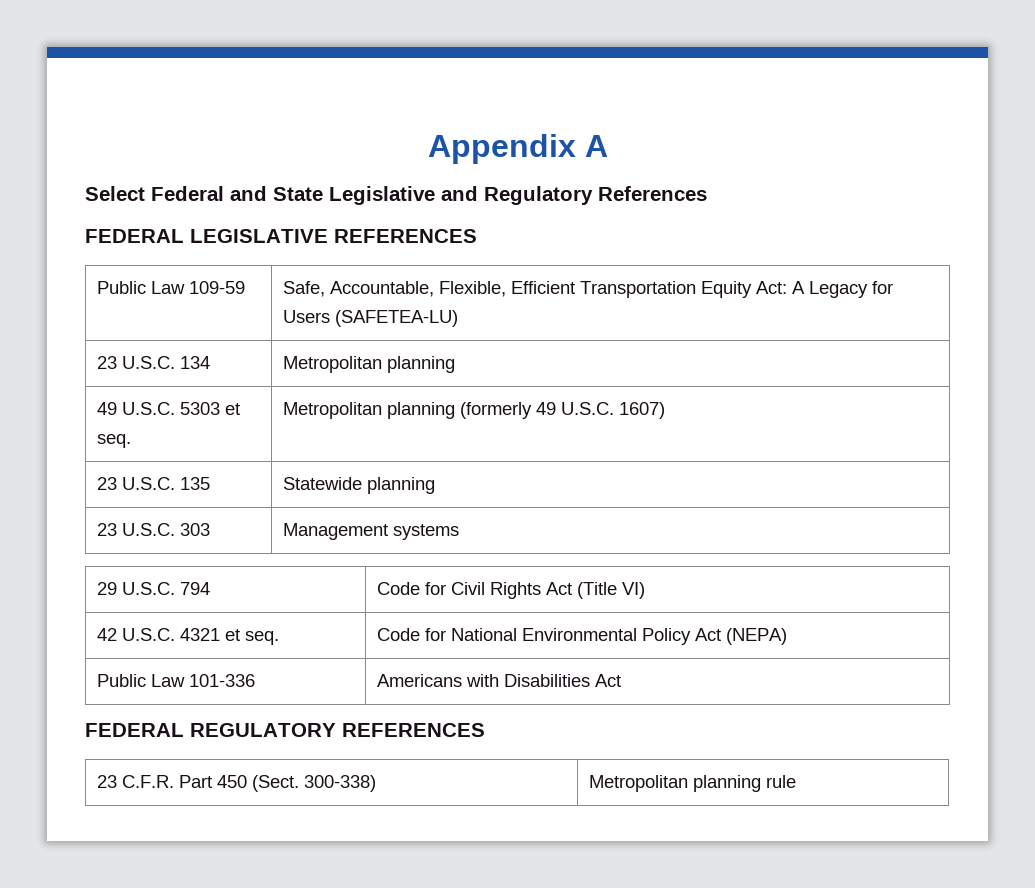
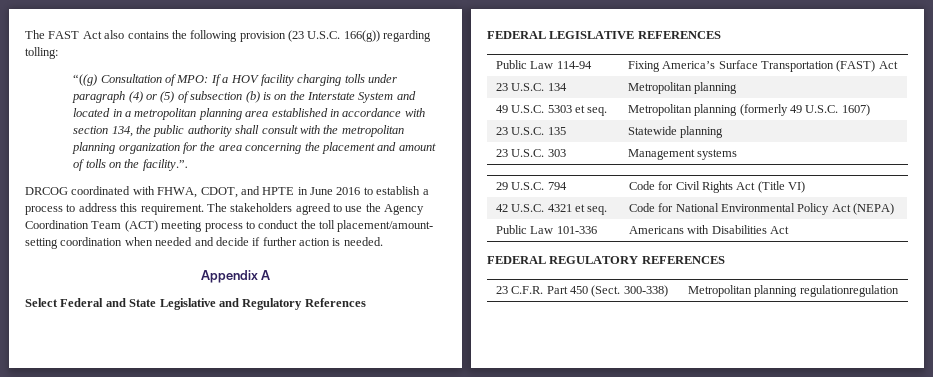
+ The FAST Act also contains the following provision (23 U.S.C. 166(g)) regarding tolling:
+ “((g) Consultation of MPO: If a HOV facility charging tolls under paragraph (4) or (5) of subsection (b) is on the Interstate System and located in a metropolitan planning area established in accordance with section 134, the public authority shall consult with the metropolitan planning organization for the area concerning the placement and amount of tolls on the facility.”.
+ DRCOG coordinated with FHWA, CDOT, and HPTE in June 2016 to establish a process to address this requirement. The stakeholders agreed to use the Agency Coordination Team (ACT) meeting process to conduct the toll placement/amount- setting coordination when needed and decide if further action is needed.
- Public Law 109-59 | Safe, Accountable, Flexible, Efficient Transportation Equity Act: A Legacy for Users (SAFETEA-LU)
+ Public Law 114-94 | Fixing America’s Surface Transportation (FAST) Act
- 23 C.F.R. Part 450 (Sect. 300-338) | Metropolitan planning rule
+ 23 C.F.R. Part 450 (Sect. 300-338) | Metropolitan planning regulationregulation

